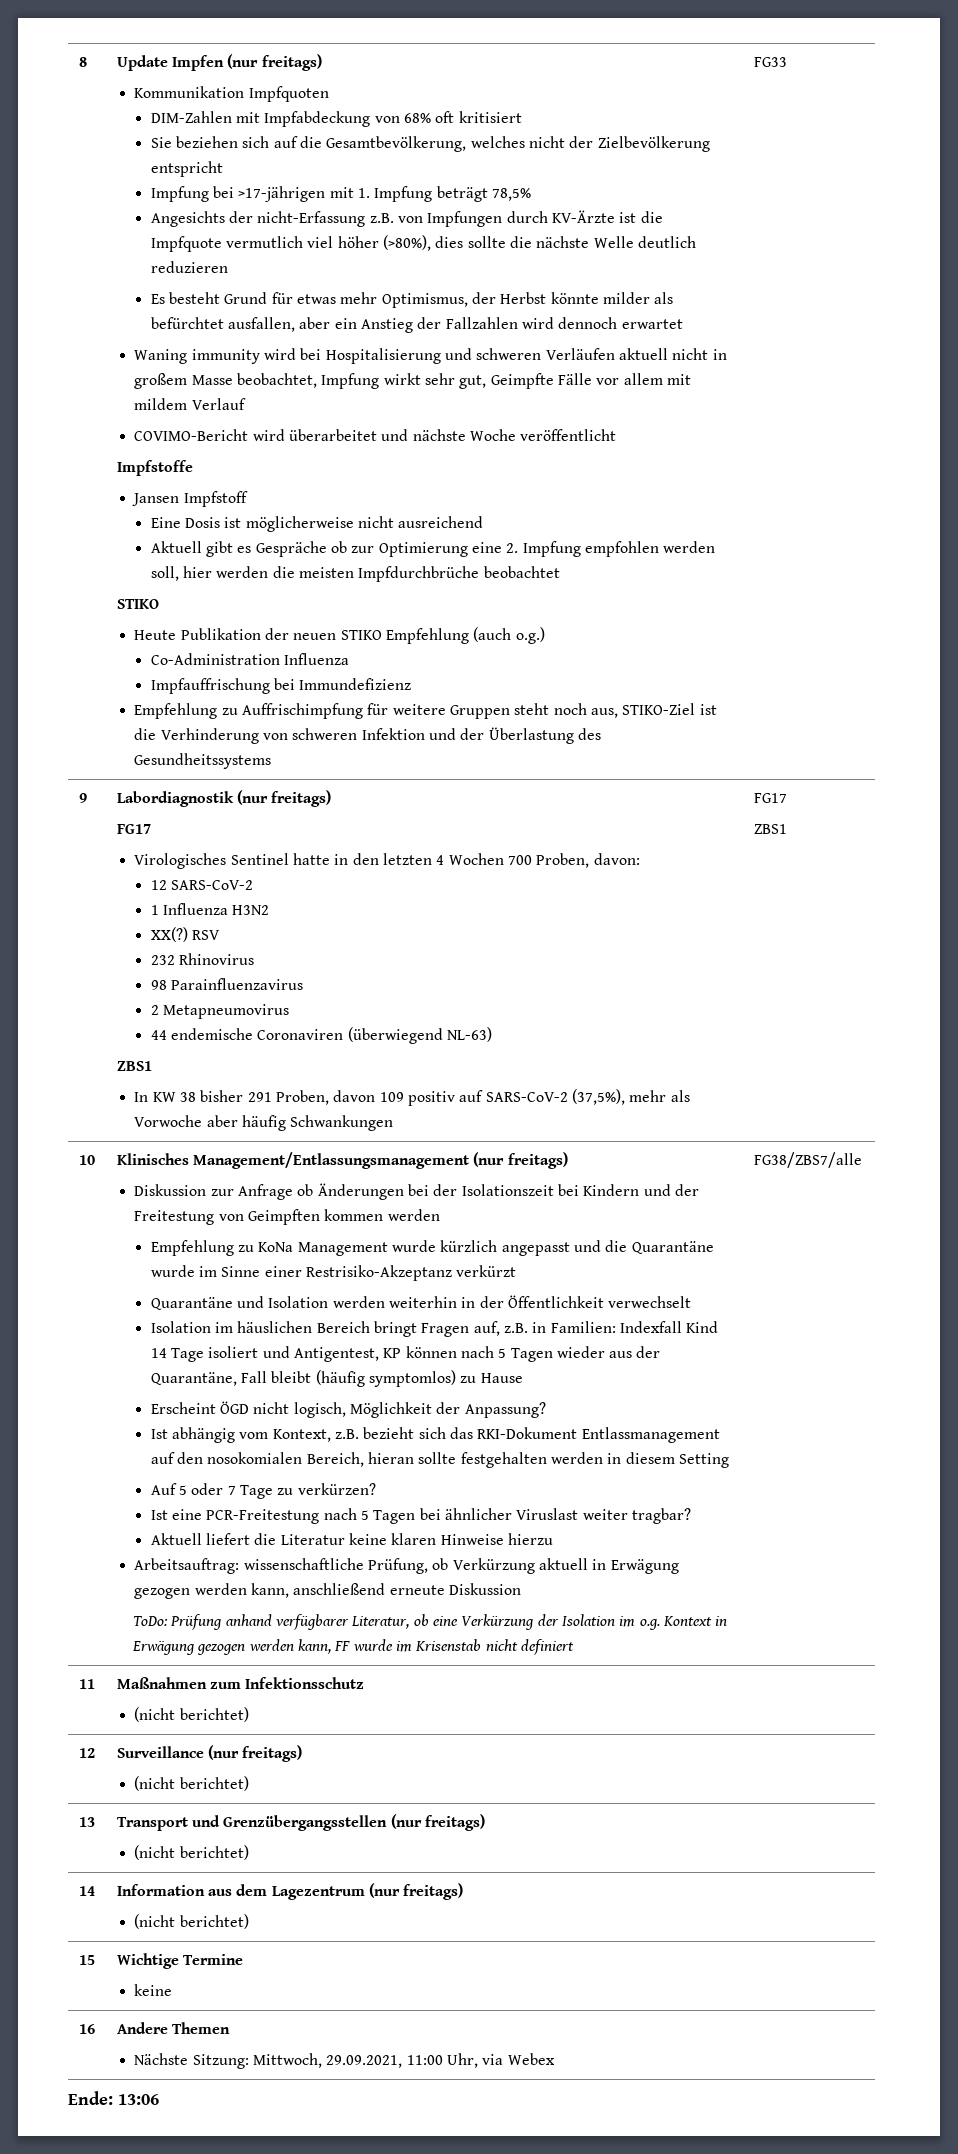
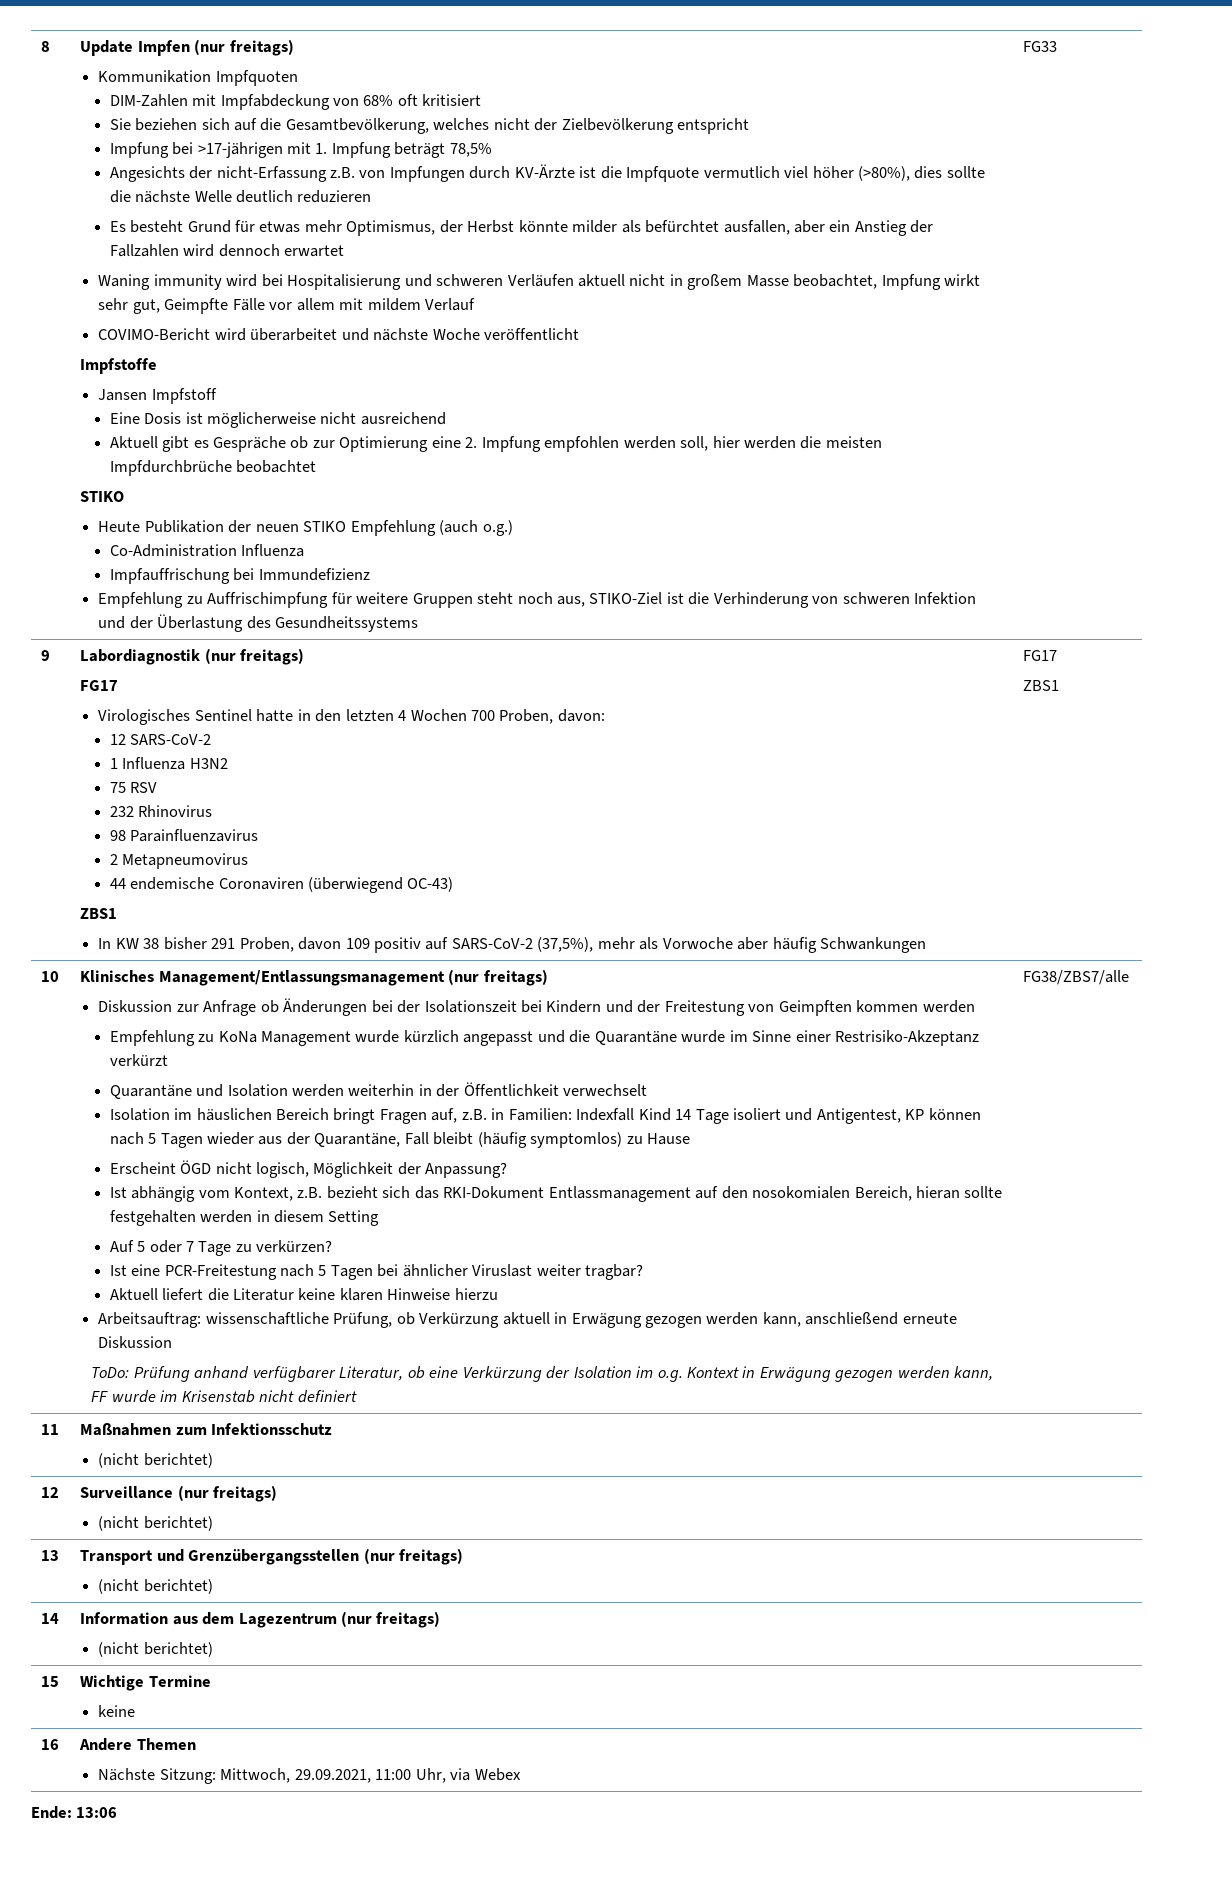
- XX(?) RSV
+ 75 RSV
- 44 endemische Coronaviren (überwiegend NL-63)
+ 44 endemische Coronaviren (überwiegend OC-43)

